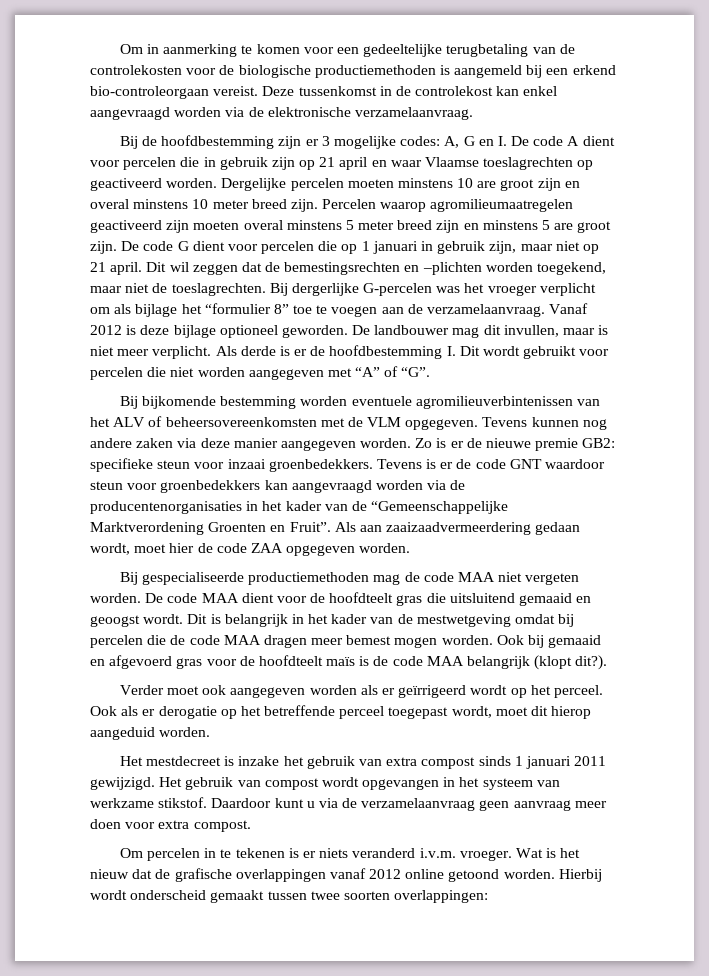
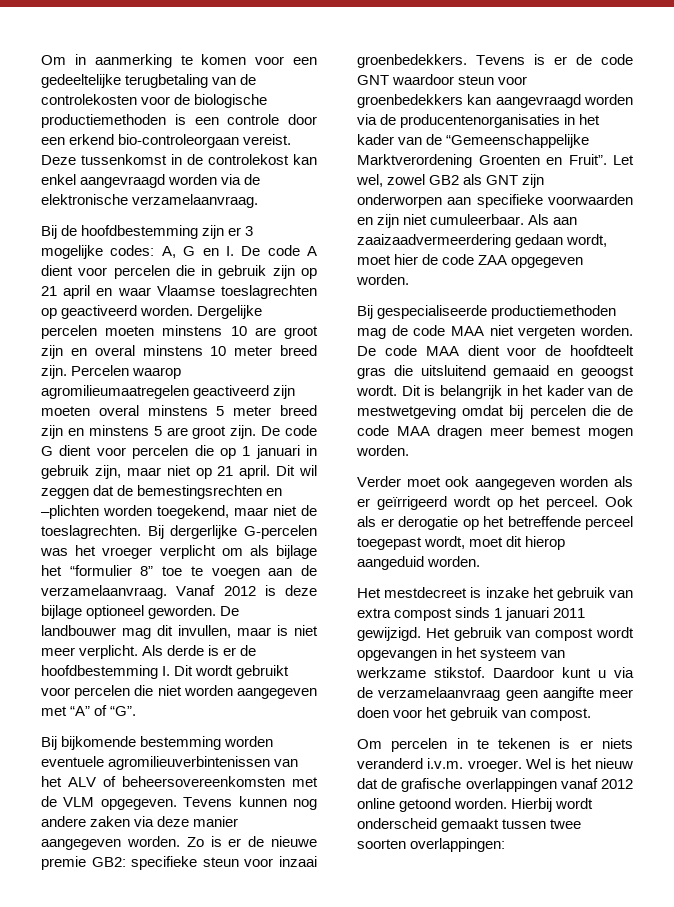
- Om in aanmerking te komen voor een gedeeltelijke terugbetaling van de controlekosten voor de biologische productiemethoden is aangemeld bij een erkend bio-controleorgaan vereist.
+ Om in aanmerking te komen voor een gedeeltelijke terugbetaling van de controlekosten voor de biologische productiemethoden is een controle door een erkend bio-controleorgaan vereist.
+ Let wel, zowel GB2 als GNT zijn onderworpen aan specifieke voorwaarden en zijn niet cumuleerbaar.
- Ook bij gemaaid en afgevoerd gras voor de hoofdteelt maïs is de code MAA belangrijk (klopt dit?).
- Daardoor kunt u via de verzamelaanvraag geen aanvraag meer doen voor extra compost.
+ Daardoor kunt u via de verzamelaanvraag geen aangifte meer doen voor het gebruik van compost.
- Wat is het nieuw dat de grafische overlappingen vanaf 2012 online getoond worden.
+ Wel is het nieuw dat de grafische overlappingen vanaf 2012 online getoond worden.

